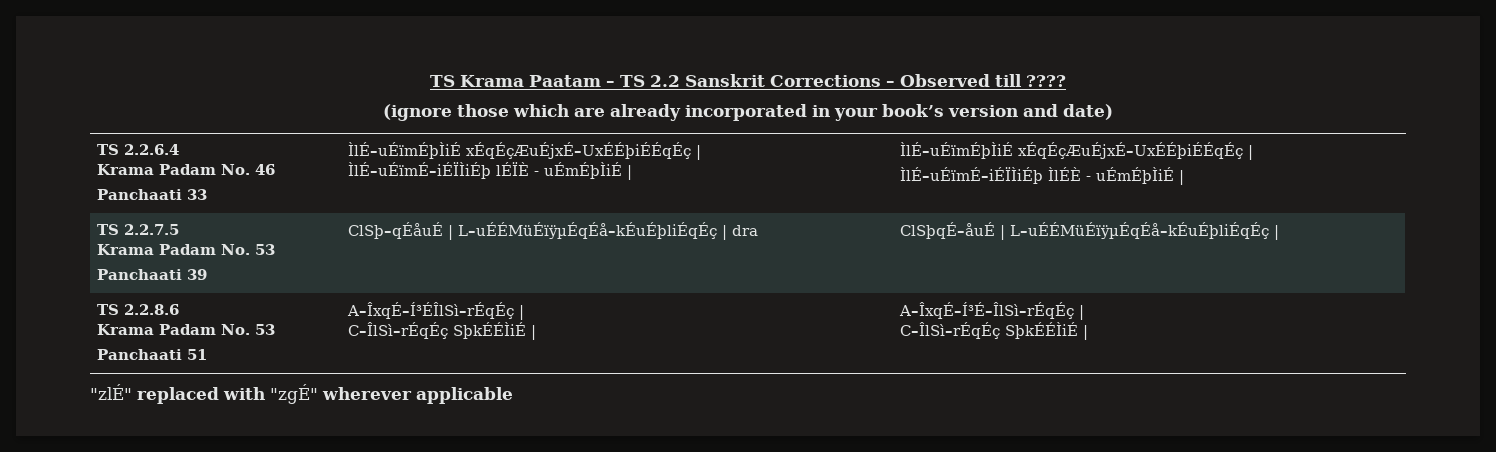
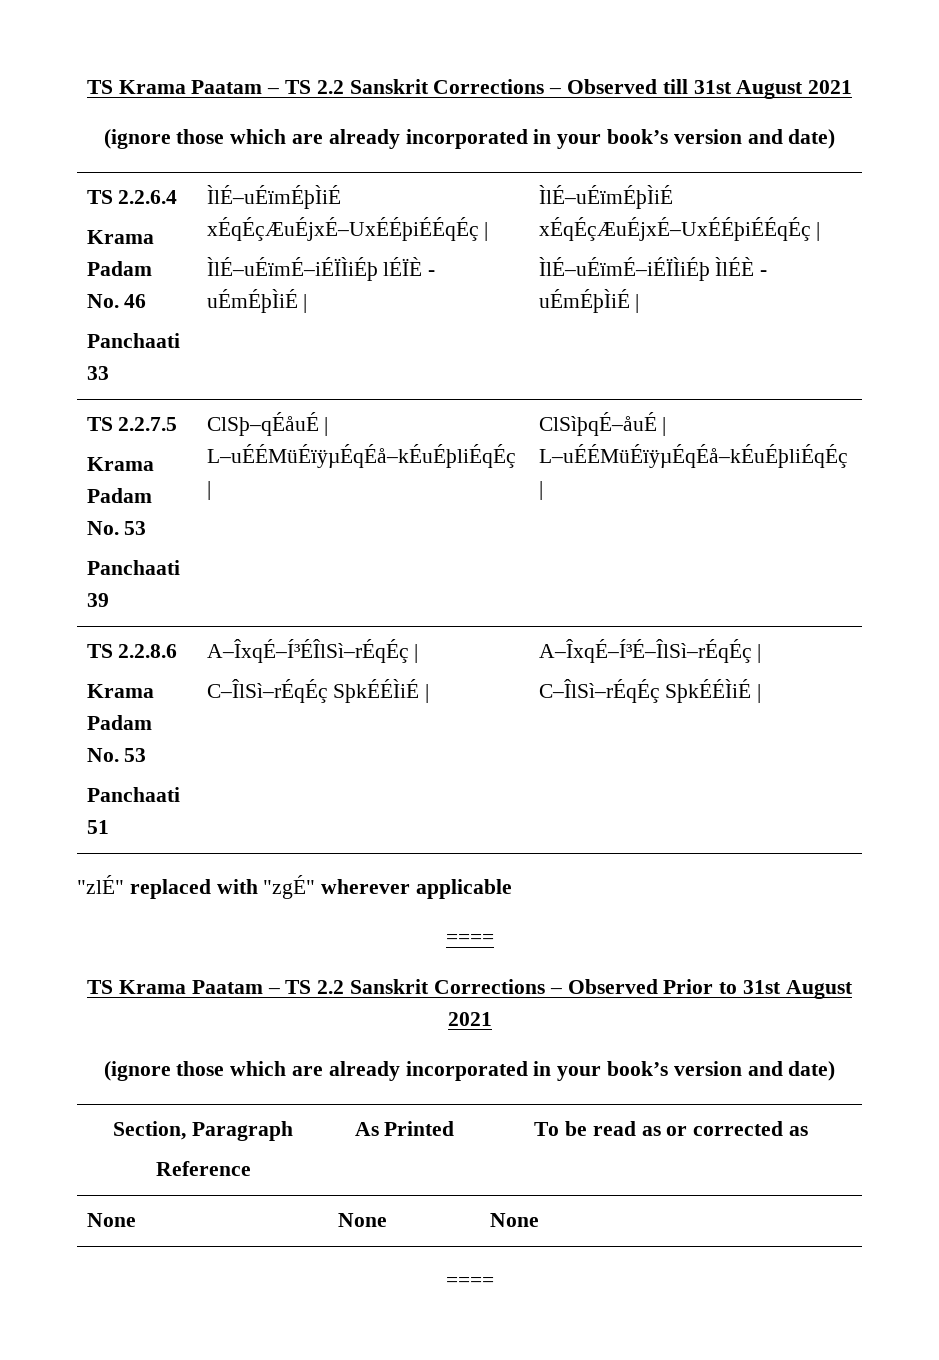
- TS Krama Paatam – TS 2.2 Sanskrit Corrections – Observed till ????
+ TS Krama Paatam – TS 2.2 Sanskrit Corrections – Observed till 31st August 2021
  TS 2.2.7.5
  Krama Padam No. 53
- Panchaati 39 | ClSþ–qÉåuÉ | L–uÉÉMüÉïÿµÉqÉå–kÉuÉþliÉqÉç | dra | ClSþqÉ–åuÉ | L–uÉÉMüÉïÿµÉqÉå–kÉuÉþliÉqÉç |
+ Panchaati 39 | ClSþ–qÉåuÉ | L–uÉÉMüÉïÿµÉqÉå–kÉuÉþliÉqÉç | | ClSìþqÉ–åuÉ | L–uÉÉMüÉïÿµÉqÉå–kÉuÉþliÉqÉç |
  "zlÉ" replaced with "zgÉ" wherever applicable
+ ====
+ TS Krama Paatam – TS 2.2 Sanskrit Corrections – Observed Prior to 31st August 2021
+ (ignore those which are already incorporated in your book’s version and date)
+ Section, Paragraph
+ Reference | As Printed | To be read as or corrected as
+ None | None | None
+ ====

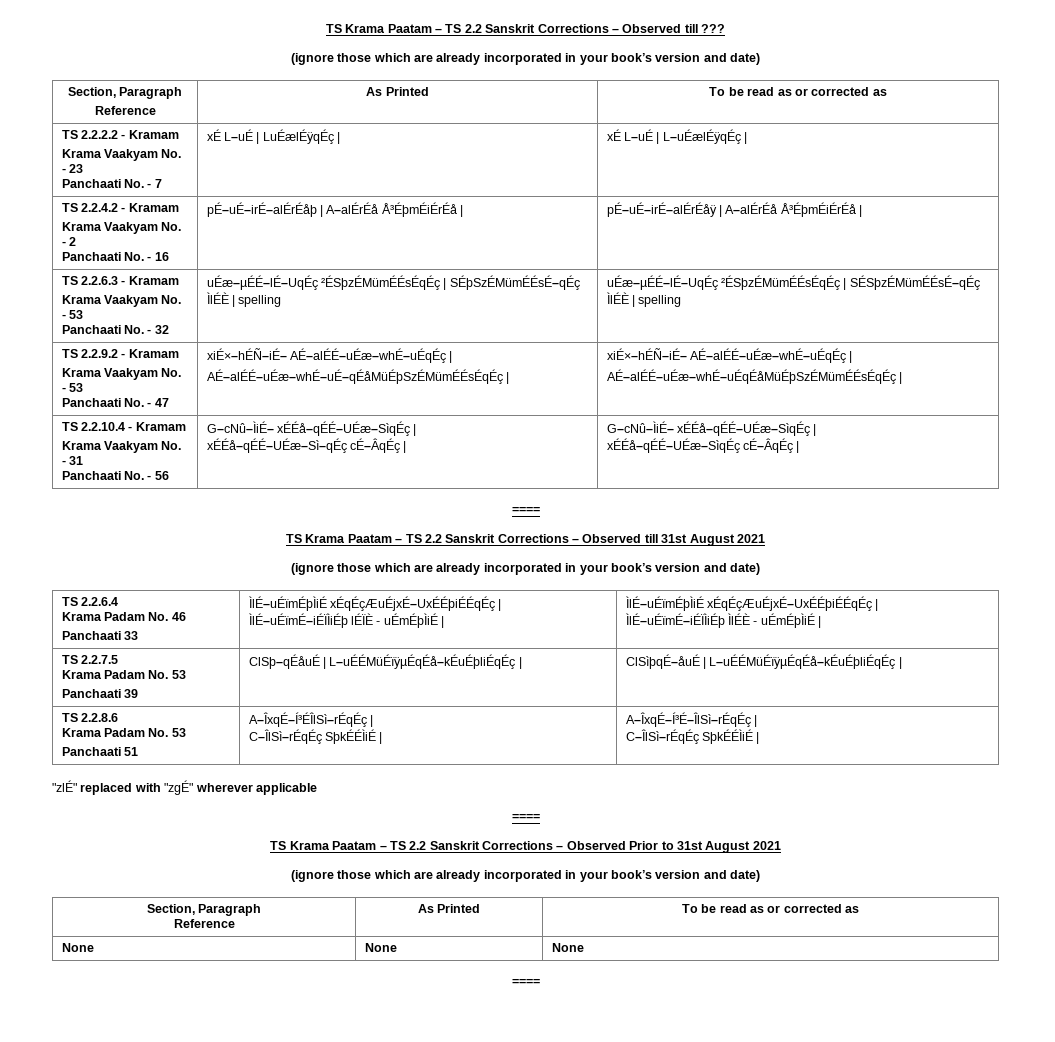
+ TS Krama Paatam – TS 2.2 Sanskrit Corrections – Observed till ???
+ (ignore those which are already incorporated in your book’s version and date)
+ Section, Paragraph
+ Reference | As Printed | To be read as or corrected as
+ TS 2.2.2.2 - Kramam
+ Krama Vaakyam No. - 23
+ Panchaati No. - 7 | xÉ L–uÉ | LuÉælÉÿqÉç | | xÉ L–uÉ | L–uÉælÉÿqÉç |
+ TS 2.2.4.2 - Kramam
+ Krama Vaakyam No. - 2
+ Panchaati No. - 16 | pÉ–uÉ–irÉ–alÉrÉåþ | A–alÉrÉå Å³ÉþmÉiÉrÉå | | pÉ–uÉ–irÉ–alÉrÉåÿ | A–alÉrÉå Å³ÉþmÉiÉrÉå |
+ TS 2.2.6.3 - Kramam
+ Krama Vaakyam No. - 53
+ Panchaati No. - 32 | uÉæ–µÉÉ–lÉ–UqÉç ²ÉSþzÉMümÉÉsÉqÉç | SÉþSzÉMümÉÉsÉ–qÉç ÌlÉÈ | spelling | uÉæ–µÉÉ–lÉ–UqÉç ²ÉSþzÉMümÉÉsÉqÉç | SÉSþzÉMümÉÉsÉ–qÉç ÌlÉÈ | spelling
+ TS 2.2.9.2 - Kramam
+ Krama Vaakyam No. - 53
+ Panchaati No. - 47 | xiÉ×–hÉÑ–iÉ– AÉ–alÉÉ–uÉæ–whÉ–uÉqÉç |
+ AÉ–alÉÉ–uÉæ–whÉ–uÉ–qÉåMüÉþSzÉMümÉÉsÉqÉç | | xiÉ×–hÉÑ–iÉ– AÉ–alÉÉ–uÉæ–whÉ–uÉqÉç |
+ AÉ–alÉÉ–uÉæ–whÉ–uÉqÉåMüÉþSzÉMümÉÉsÉqÉç |
+ TS 2.2.10.4 - Kramam
+ Krama Vaakyam No. - 31
+ Panchaati No. - 56 | G–cNû–ÌiÉ– xÉÉå–qÉÉ–UÉæ–SìqÉç |
+ xÉÉå–qÉÉ–UÉæ–Sì–qÉç cÉ–ÂqÉç | | G–cNû–ÌiÉ– xÉÉå–qÉÉ–UÉæ–SìqÉç |
+ xÉÉå–qÉÉ–UÉæ–SìqÉç cÉ–ÂqÉç |
+ ====

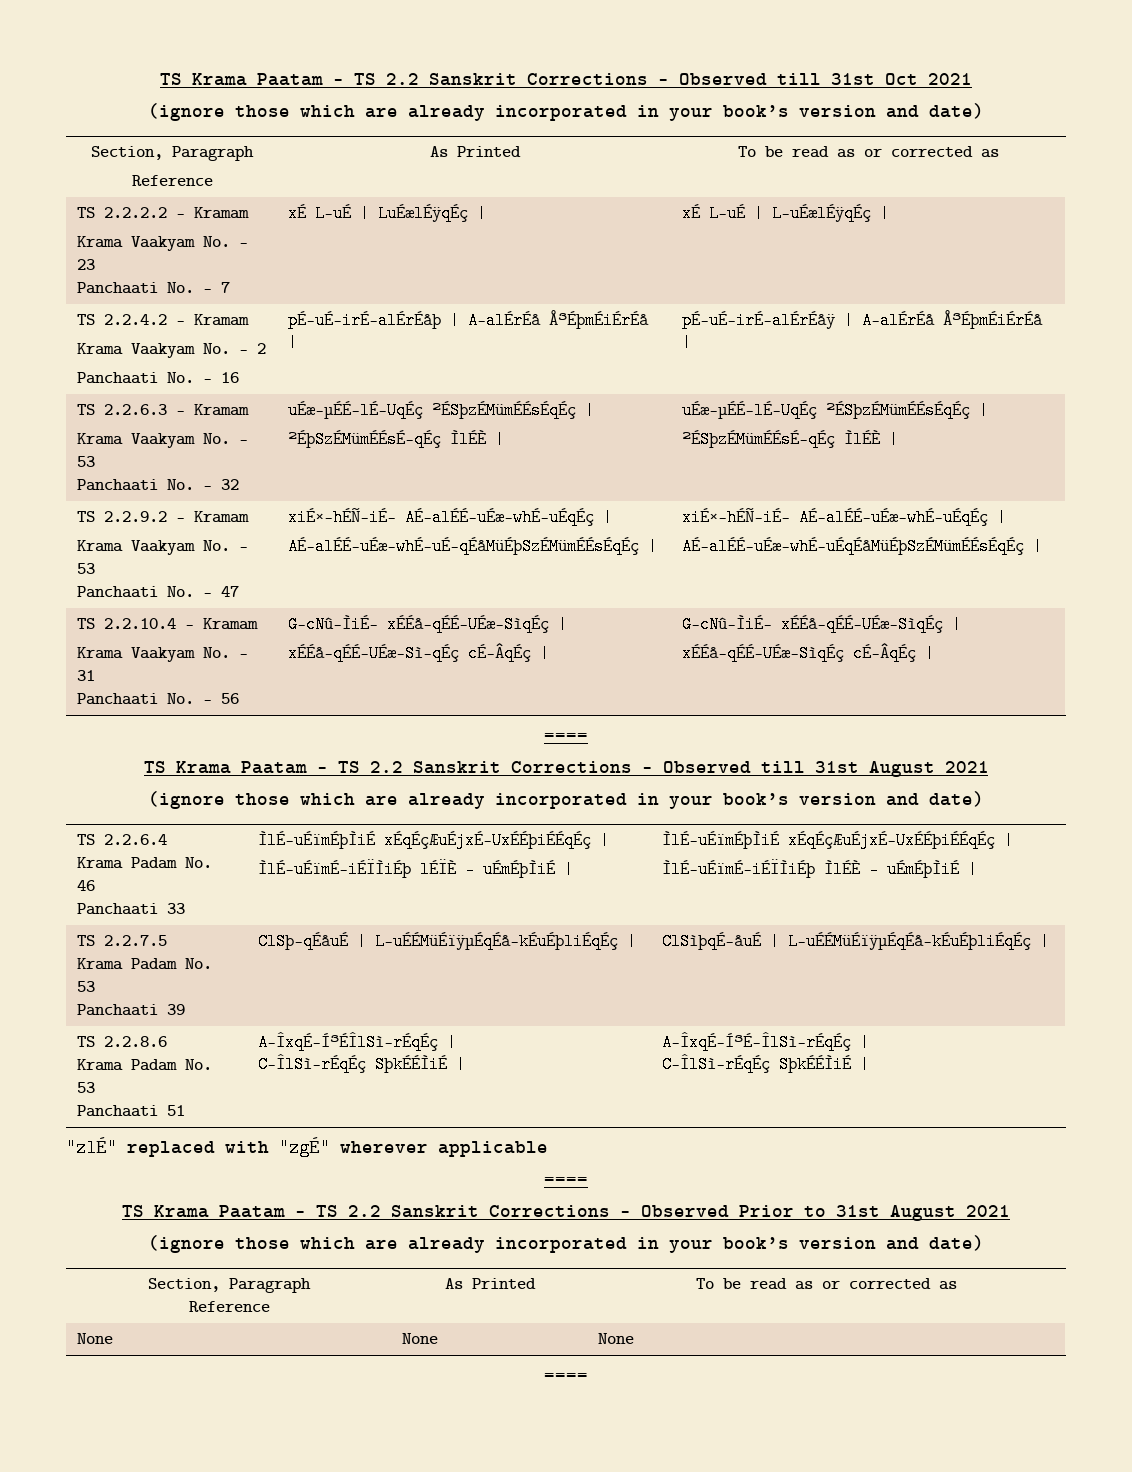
- TS Krama Paatam – TS 2.2 Sanskrit Corrections – Observed till ???
+ TS Krama Paatam – TS 2.2 Sanskrit Corrections – Observed till 31st Oct 2021
  TS 2.2.6.3 - Kramam
  Krama Vaakyam No. - 53
- Panchaati No. - 32 | uÉæ–µÉÉ–lÉ–UqÉç ²ÉSþzÉMümÉÉsÉqÉç | SÉþSzÉMümÉÉsÉ–qÉç ÌlÉÈ | spelling | uÉæ–µÉÉ–lÉ–UqÉç ²ÉSþzÉMümÉÉsÉqÉç | SÉSþzÉMümÉÉsÉ–qÉç ÌlÉÈ | spelling
+ Panchaati No. - 32 | uÉæ–µÉÉ–lÉ–UqÉç ²ÉSþzÉMümÉÉsÉqÉç |
+ ²ÉþSzÉMümÉÉsÉ–qÉç ÌlÉÈ | | uÉæ–µÉÉ–lÉ–UqÉç ²ÉSþzÉMümÉÉsÉqÉç |
+ ²ÉSþzÉMümÉÉsÉ–qÉç ÌlÉÈ |

